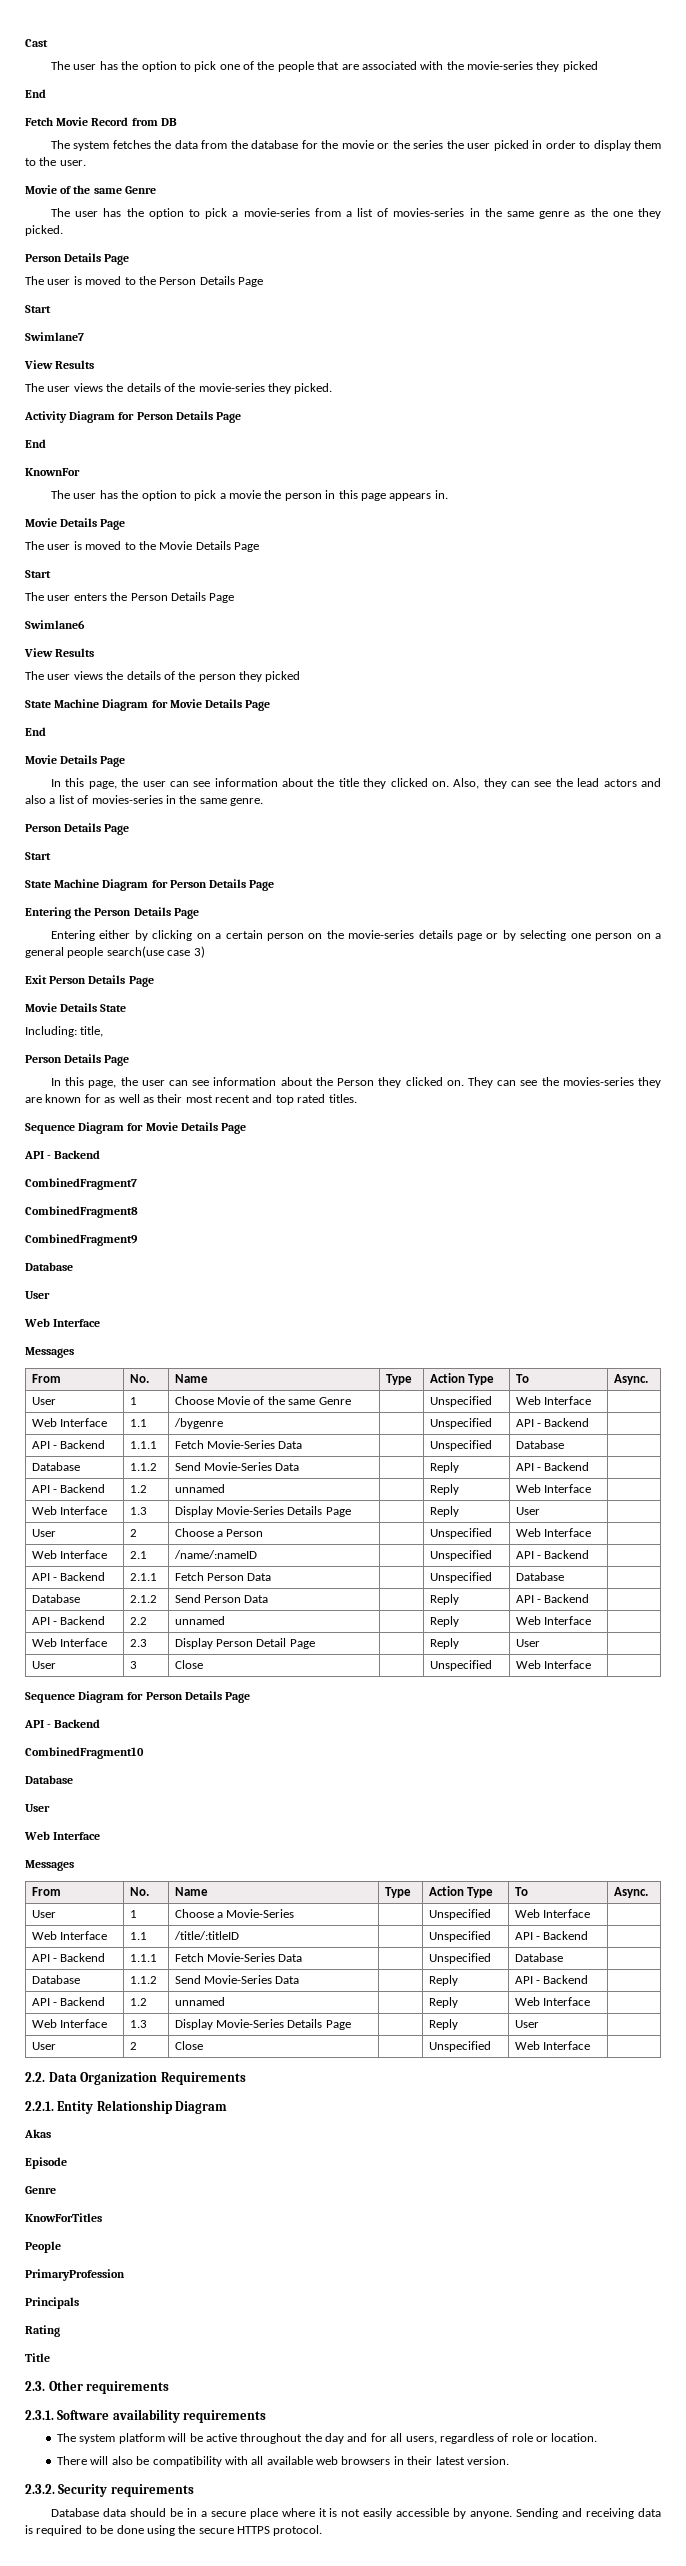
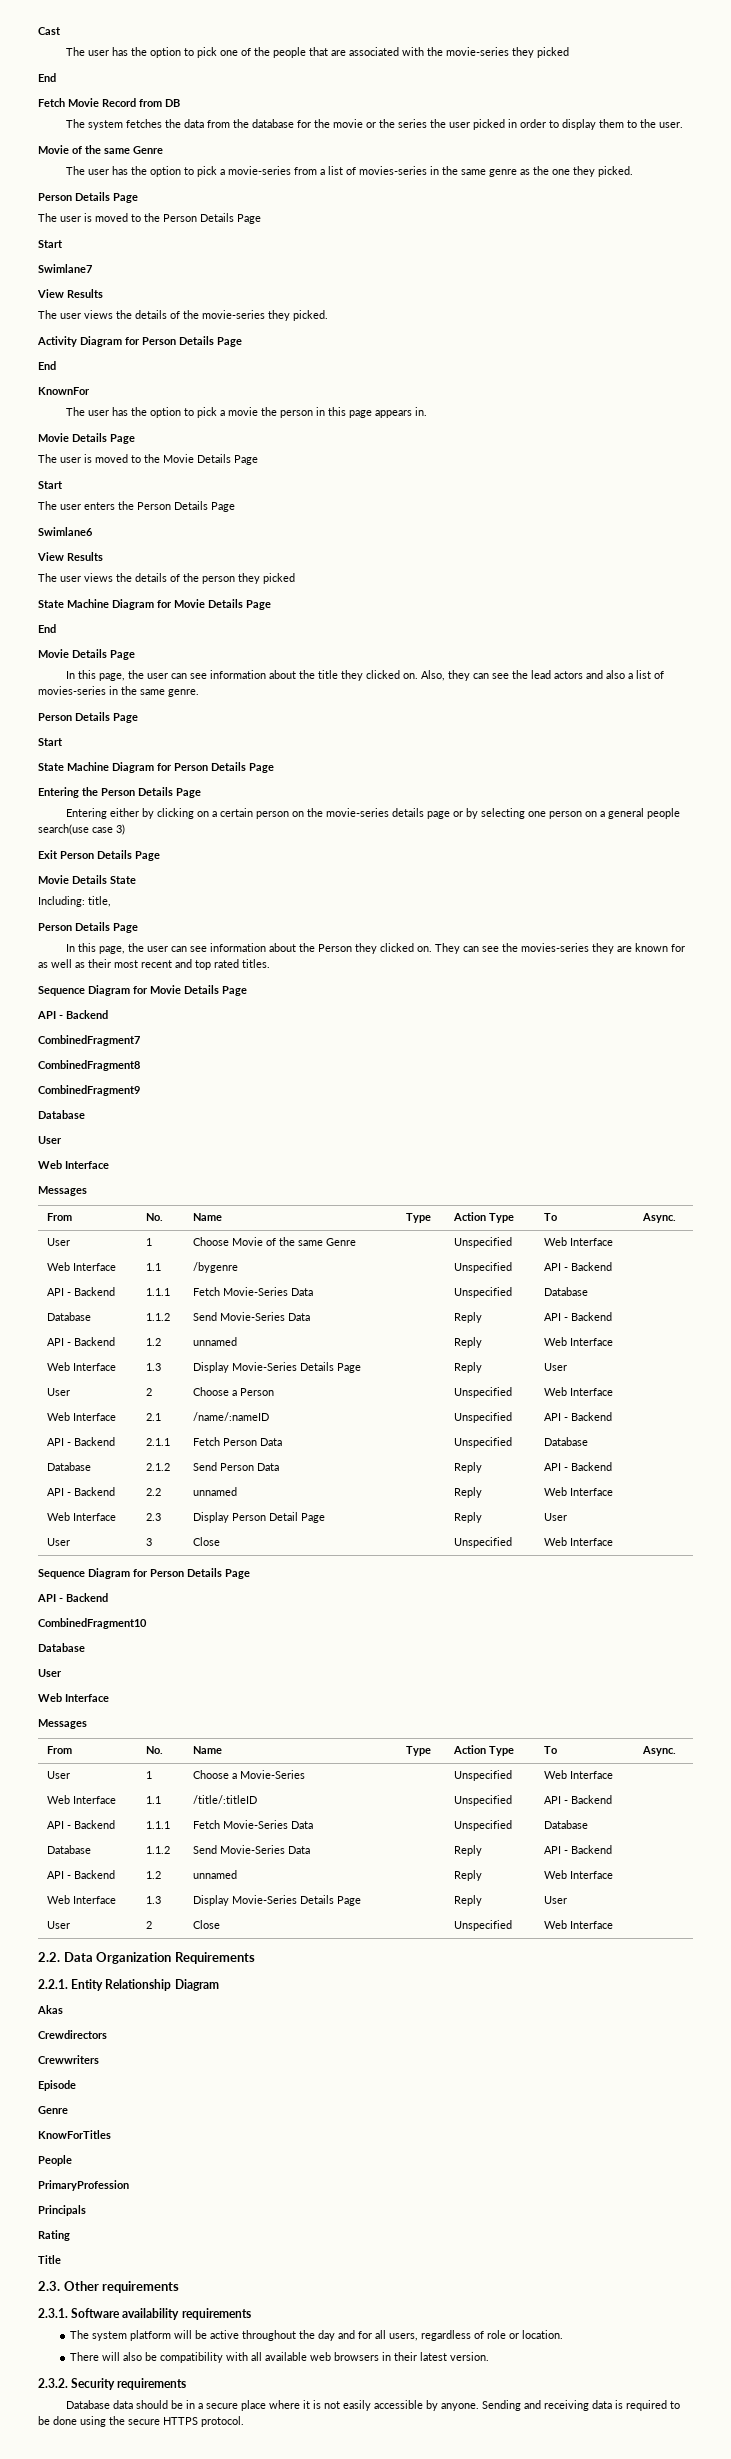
+ Crewdirectors
+ Crewwriters

